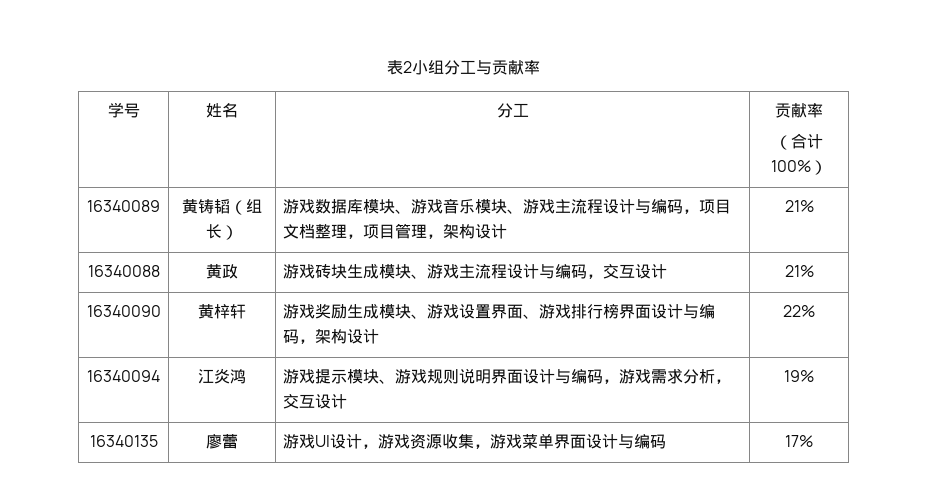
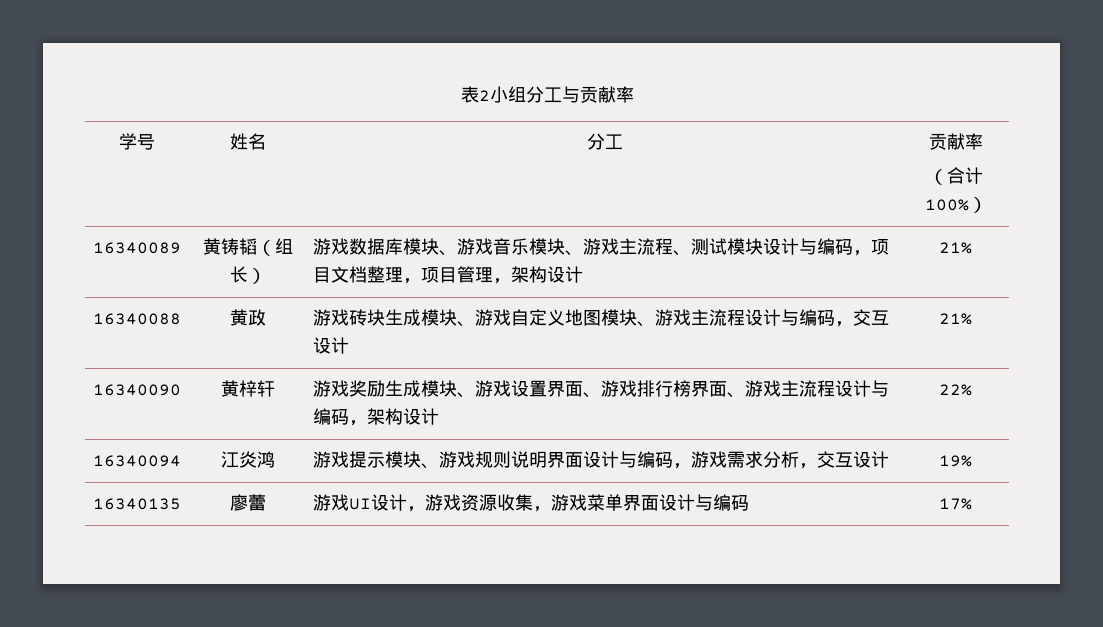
- 16340089 | 黄铸韬（组长） | 游戏数据库模块、游戏音乐模块、游戏主流程设计与编码，项目文档整理，项目管理，架构设计 | 21%
+ 16340089 | 黄铸韬（组长） | 游戏数据库模块、游戏音乐模块、游戏主流程、测试模块设计与编码，项目文档整理，项目管理，架构设计 | 21%
- 16340088 | 黄政 | 游戏砖块生成模块、游戏主流程设计与编码，交互设计 | 21%
+ 16340088 | 黄政 | 游戏砖块生成模块、游戏自定义地图模块、游戏主流程设计与编码，交互设计 | 21%
- 16340090 | 黄梓轩 | 游戏奖励生成模块、游戏设置界面、游戏排行榜界面设计与编码，架构设计 | 22%
+ 16340090 | 黄梓轩 | 游戏奖励生成模块、游戏设置界面、游戏排行榜界面、游戏主流程设计与编码，架构设计 | 22%

